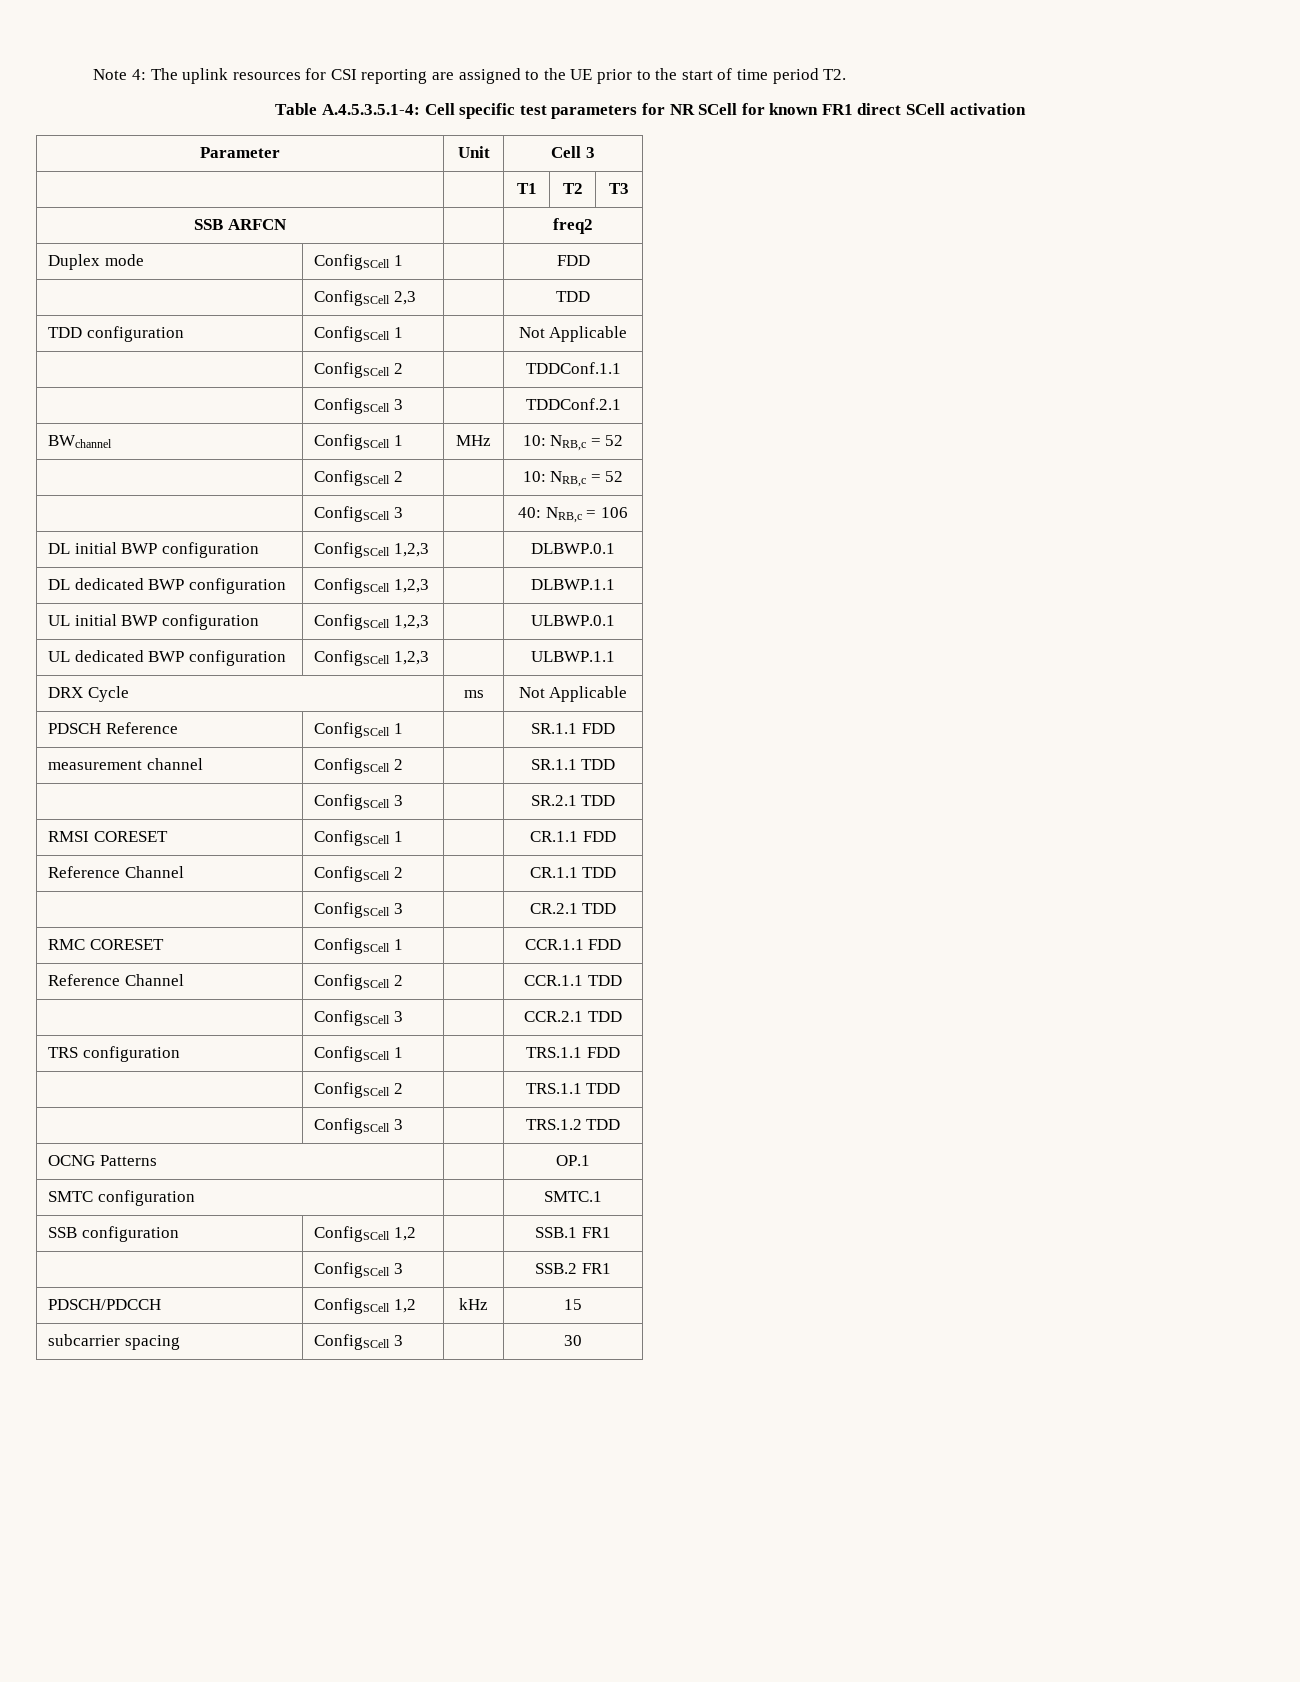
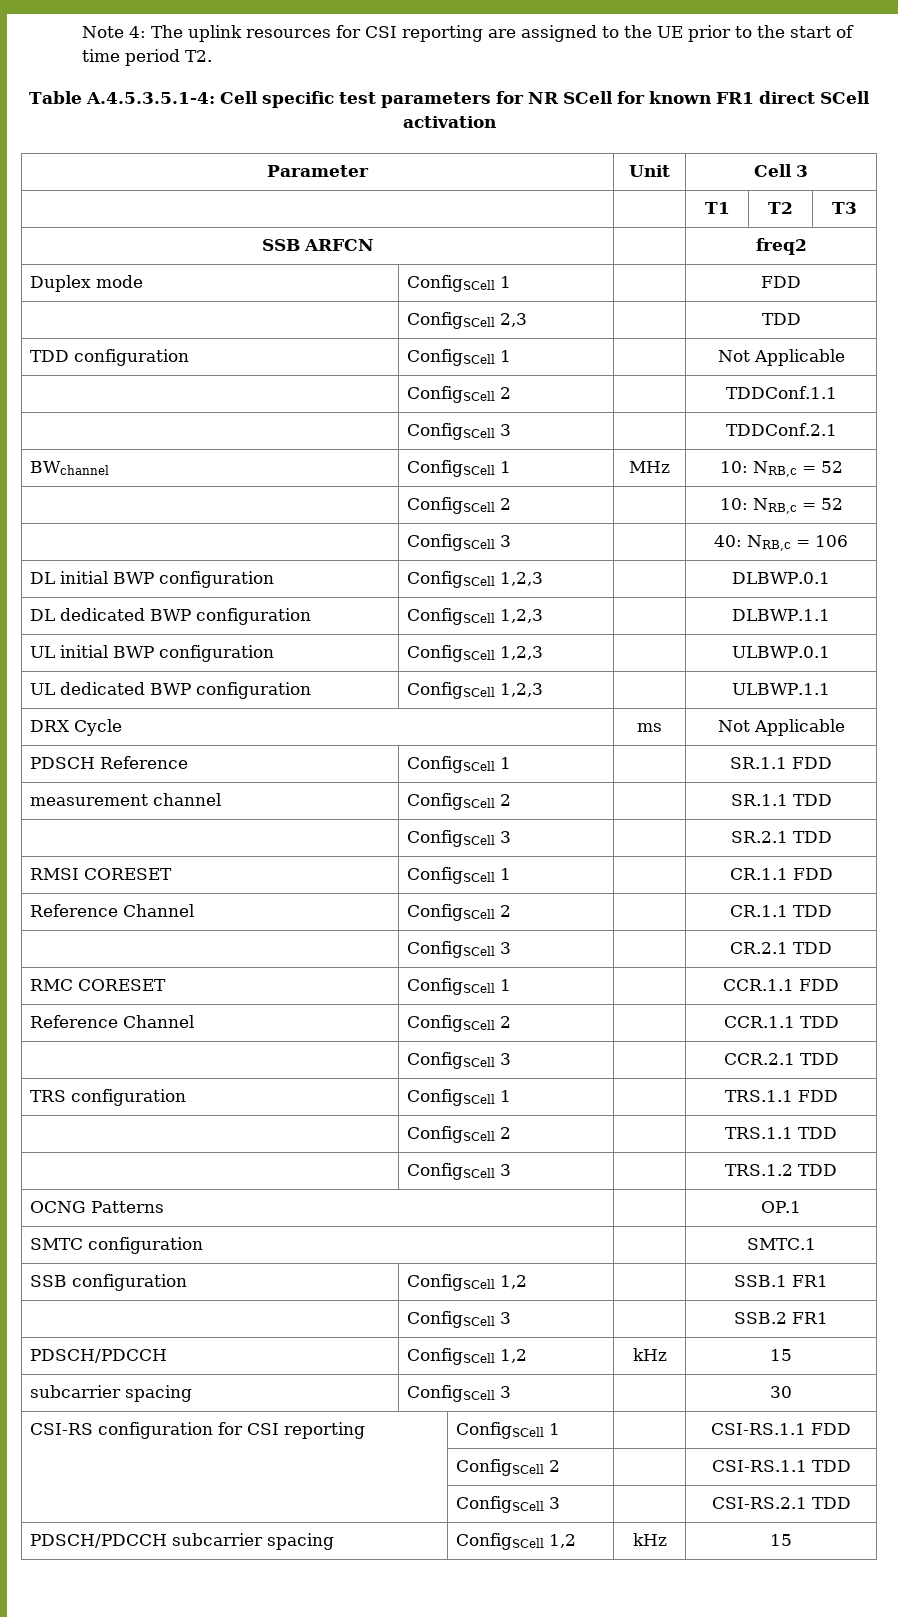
+ CSI-RS configuration for CSI reporting | ConfigSCell 1 | | CSI-RS.1.1 FDD
+ | ConfigSCell 2 | | CSI-RS.1.1 TDD
+ | ConfigSCell 3 | | CSI-RS.2.1 TDD
+ PDSCH/PDCCH subcarrier spacing | ConfigSCell 1,2 | kHz | 15

